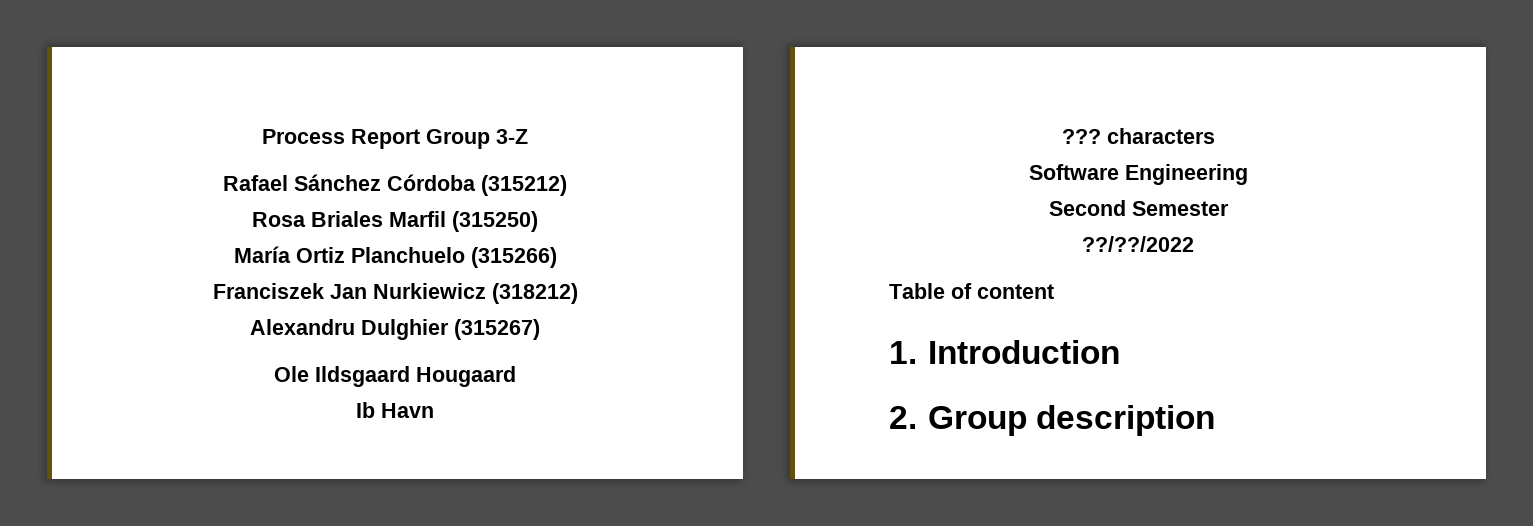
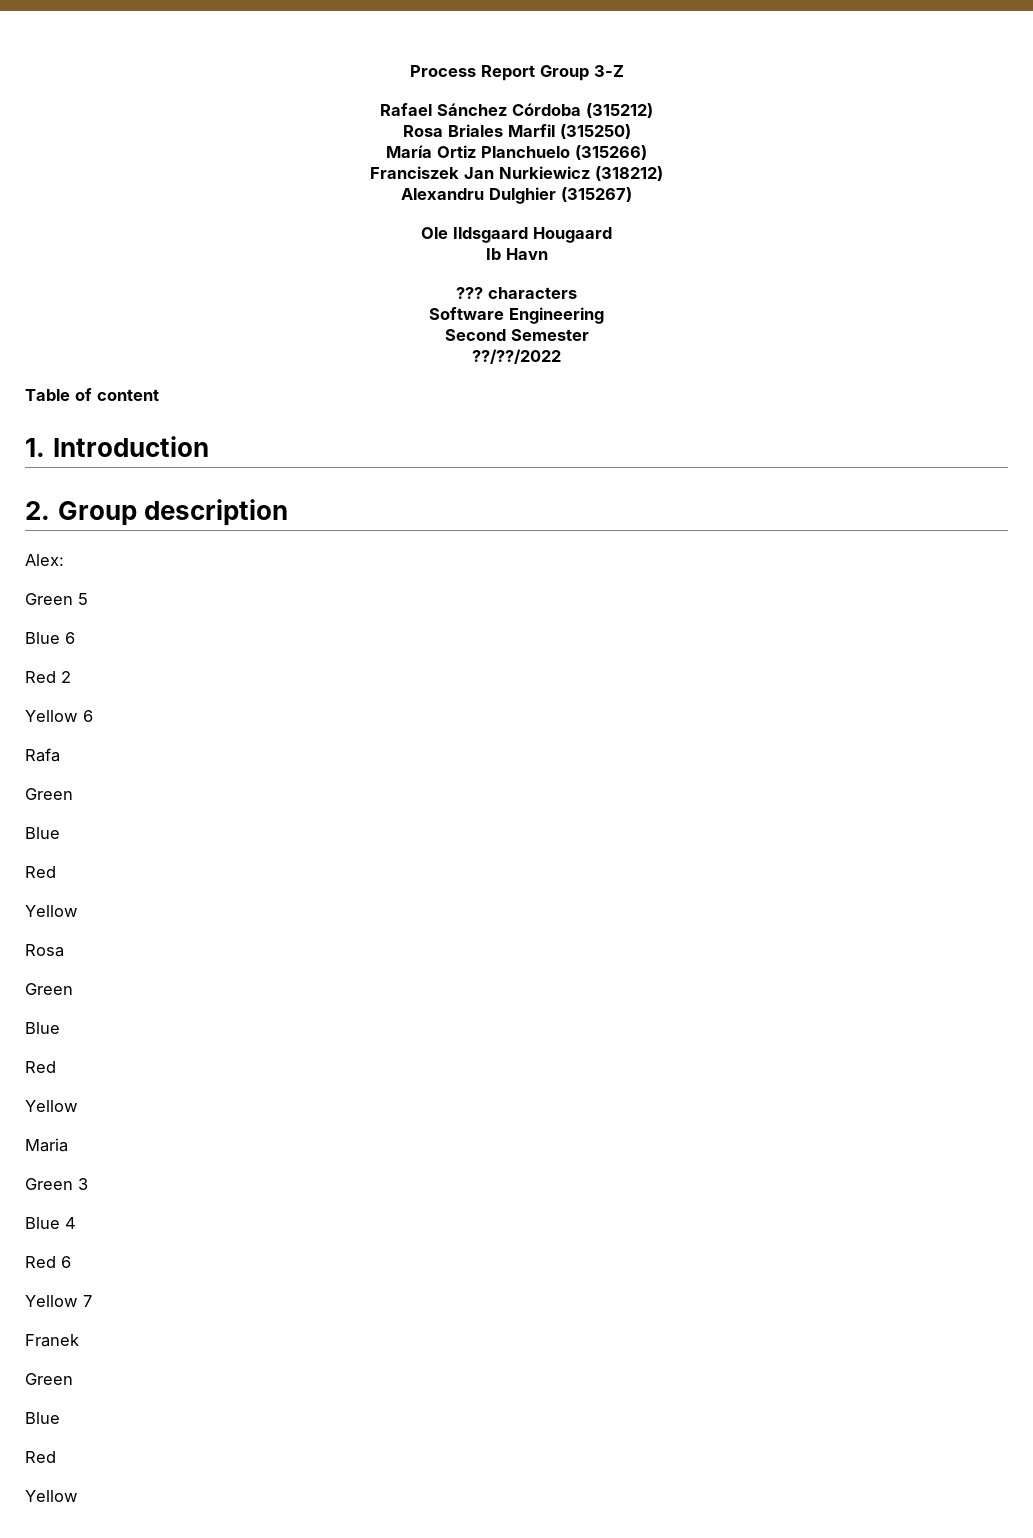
+ Alex:
+ Green 5
+ Blue 6
+ Red 2
+ Yellow 6
+ Rafa
+ Green
+ Blue
+ Red
+ Yellow
+ Rosa
+ Green
+ Blue
+ Red
+ Yellow
+ Maria
+ Green 3
+ Blue 4
+ Red 6
+ Yellow 7
+ Franek
+ Green
+ Blue
+ Red
+ Yellow

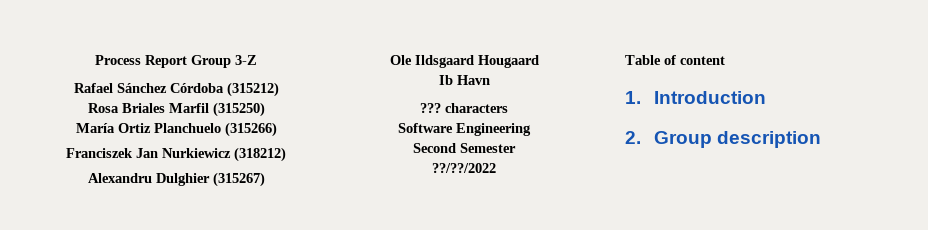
- Alex:
- Green 5
- Blue 6
- Red 2
- Yellow 6
- Rafa
- Green
- Blue
- Red
- Yellow
- Rosa
- Green
- Blue
- Red
- Yellow
- Maria
- Green 3
- Blue 4
- Red 6
- Yellow 7
- Franek
- Green
- Blue
- Red
- Yellow

